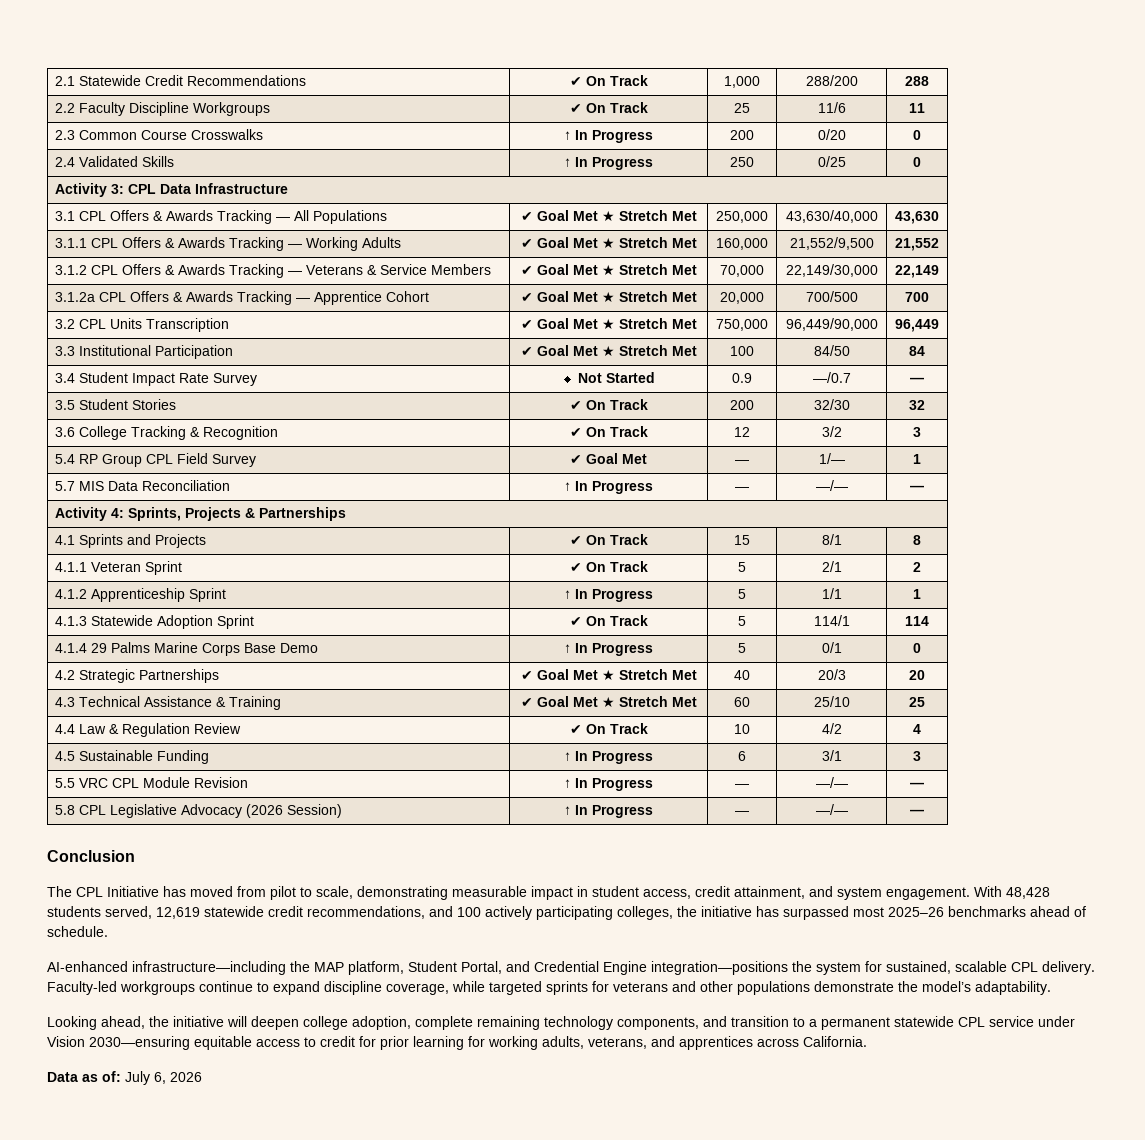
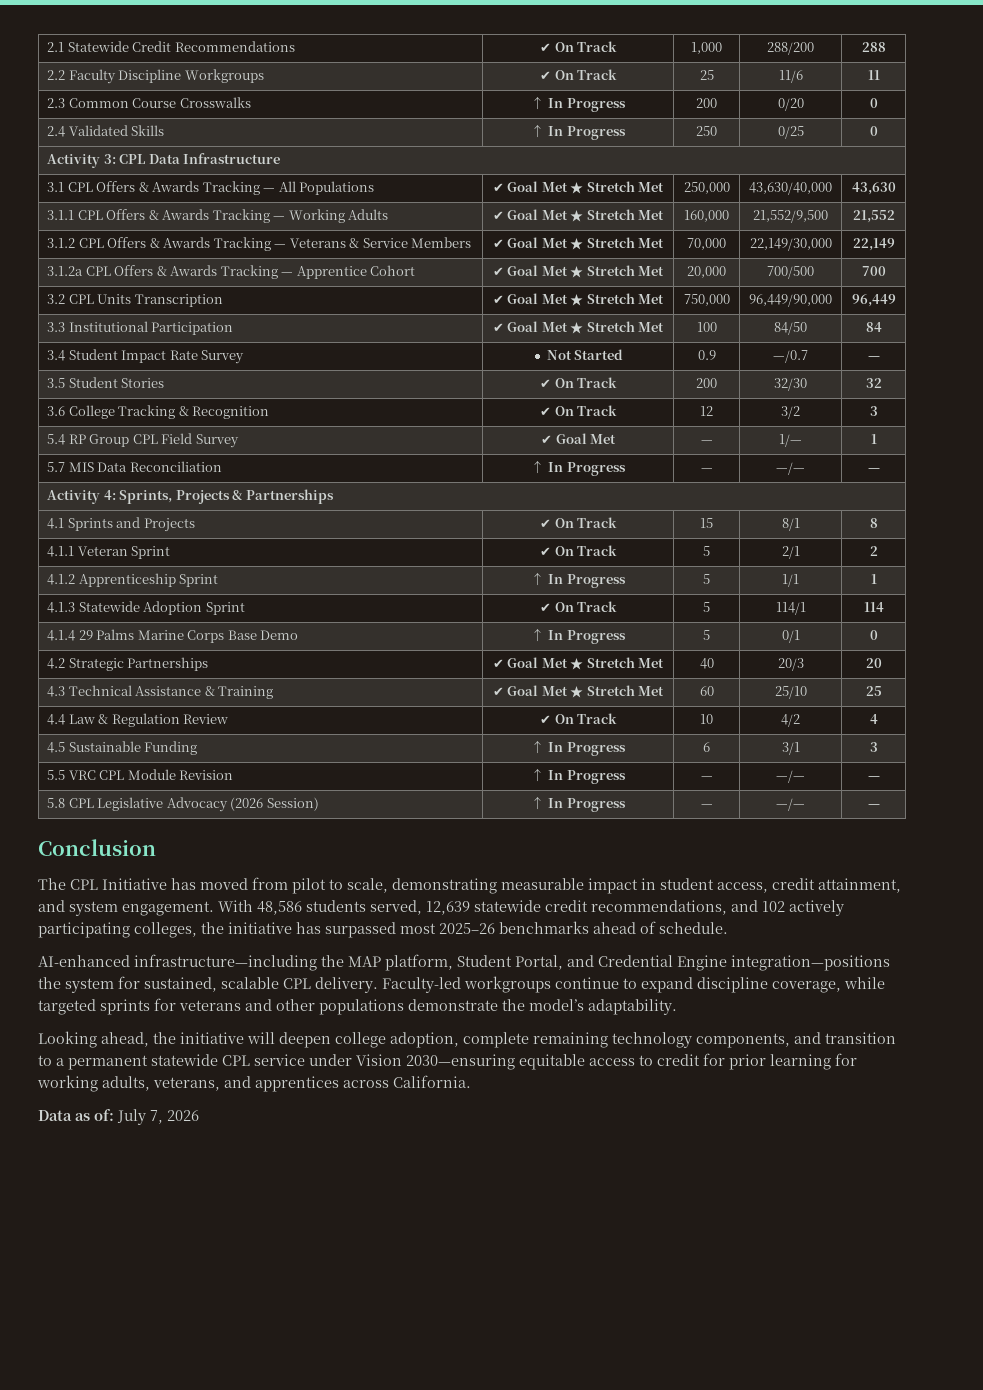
- With 48,428 students served, 12,619 statewide credit recommendations, and 100 actively participating colleges, the initiative has surpassed most 2025–26 benchmarks ahead of schedule.
+ With 48,586 students served, 12,639 statewide credit recommendations, and 102 actively participating colleges, the initiative has surpassed most 2025–26 benchmarks ahead of schedule.
- Data as of: July 6, 2026
+ Data as of: July 7, 2026

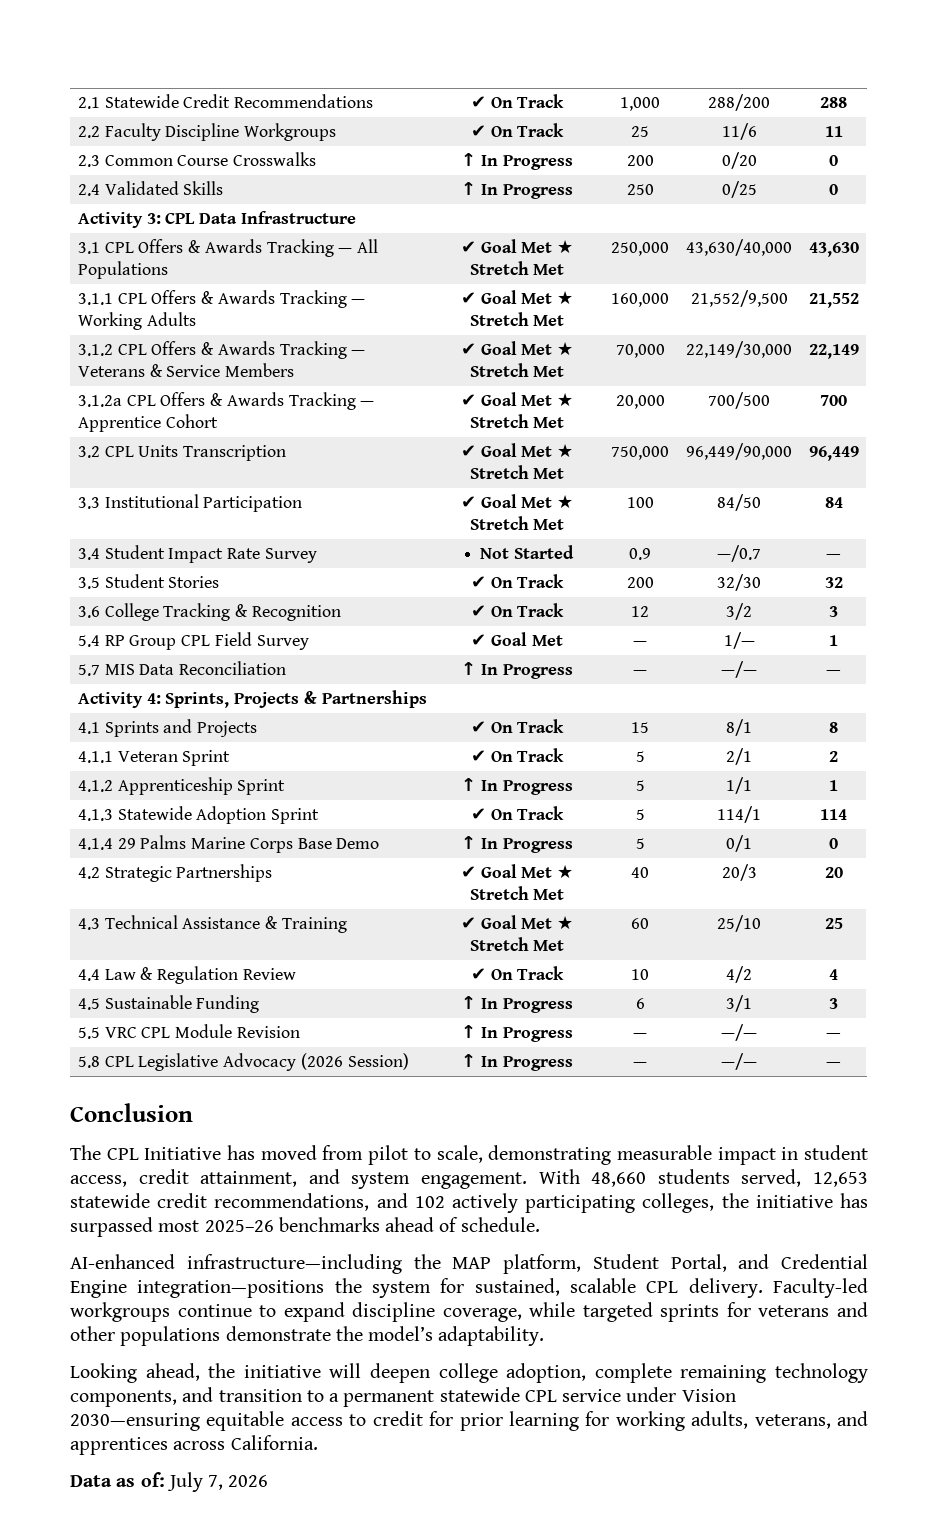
- With 48,586 students served, 12,639 statewide credit recommendations, and 102 actively participating colleges, the initiative has surpassed most 2025–26 benchmarks ahead of schedule.
+ With 48,660 students served, 12,653 statewide credit recommendations, and 102 actively participating colleges, the initiative has surpassed most 2025–26 benchmarks ahead of schedule.

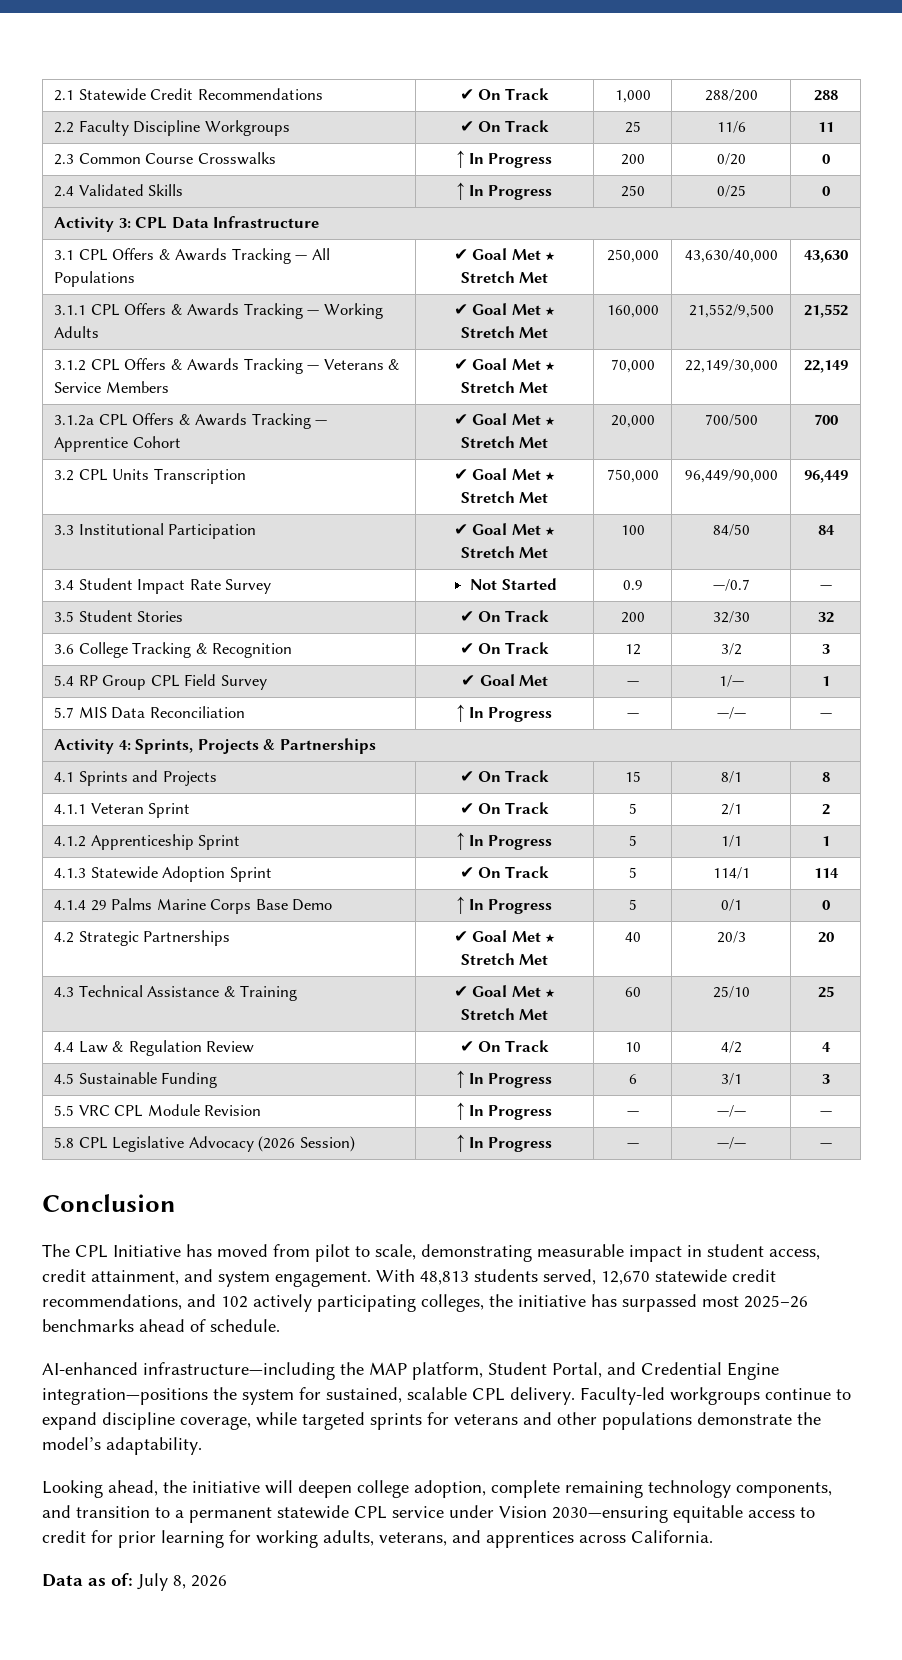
- With 48,660 students served, 12,653 statewide credit recommendations, and 102 actively participating colleges, the initiative has surpassed most 2025–26 benchmarks ahead of schedule.
+ With 48,813 students served, 12,670 statewide credit recommendations, and 102 actively participating colleges, the initiative has surpassed most 2025–26 benchmarks ahead of schedule.
- Data as of: July 7, 2026
+ Data as of: July 8, 2026

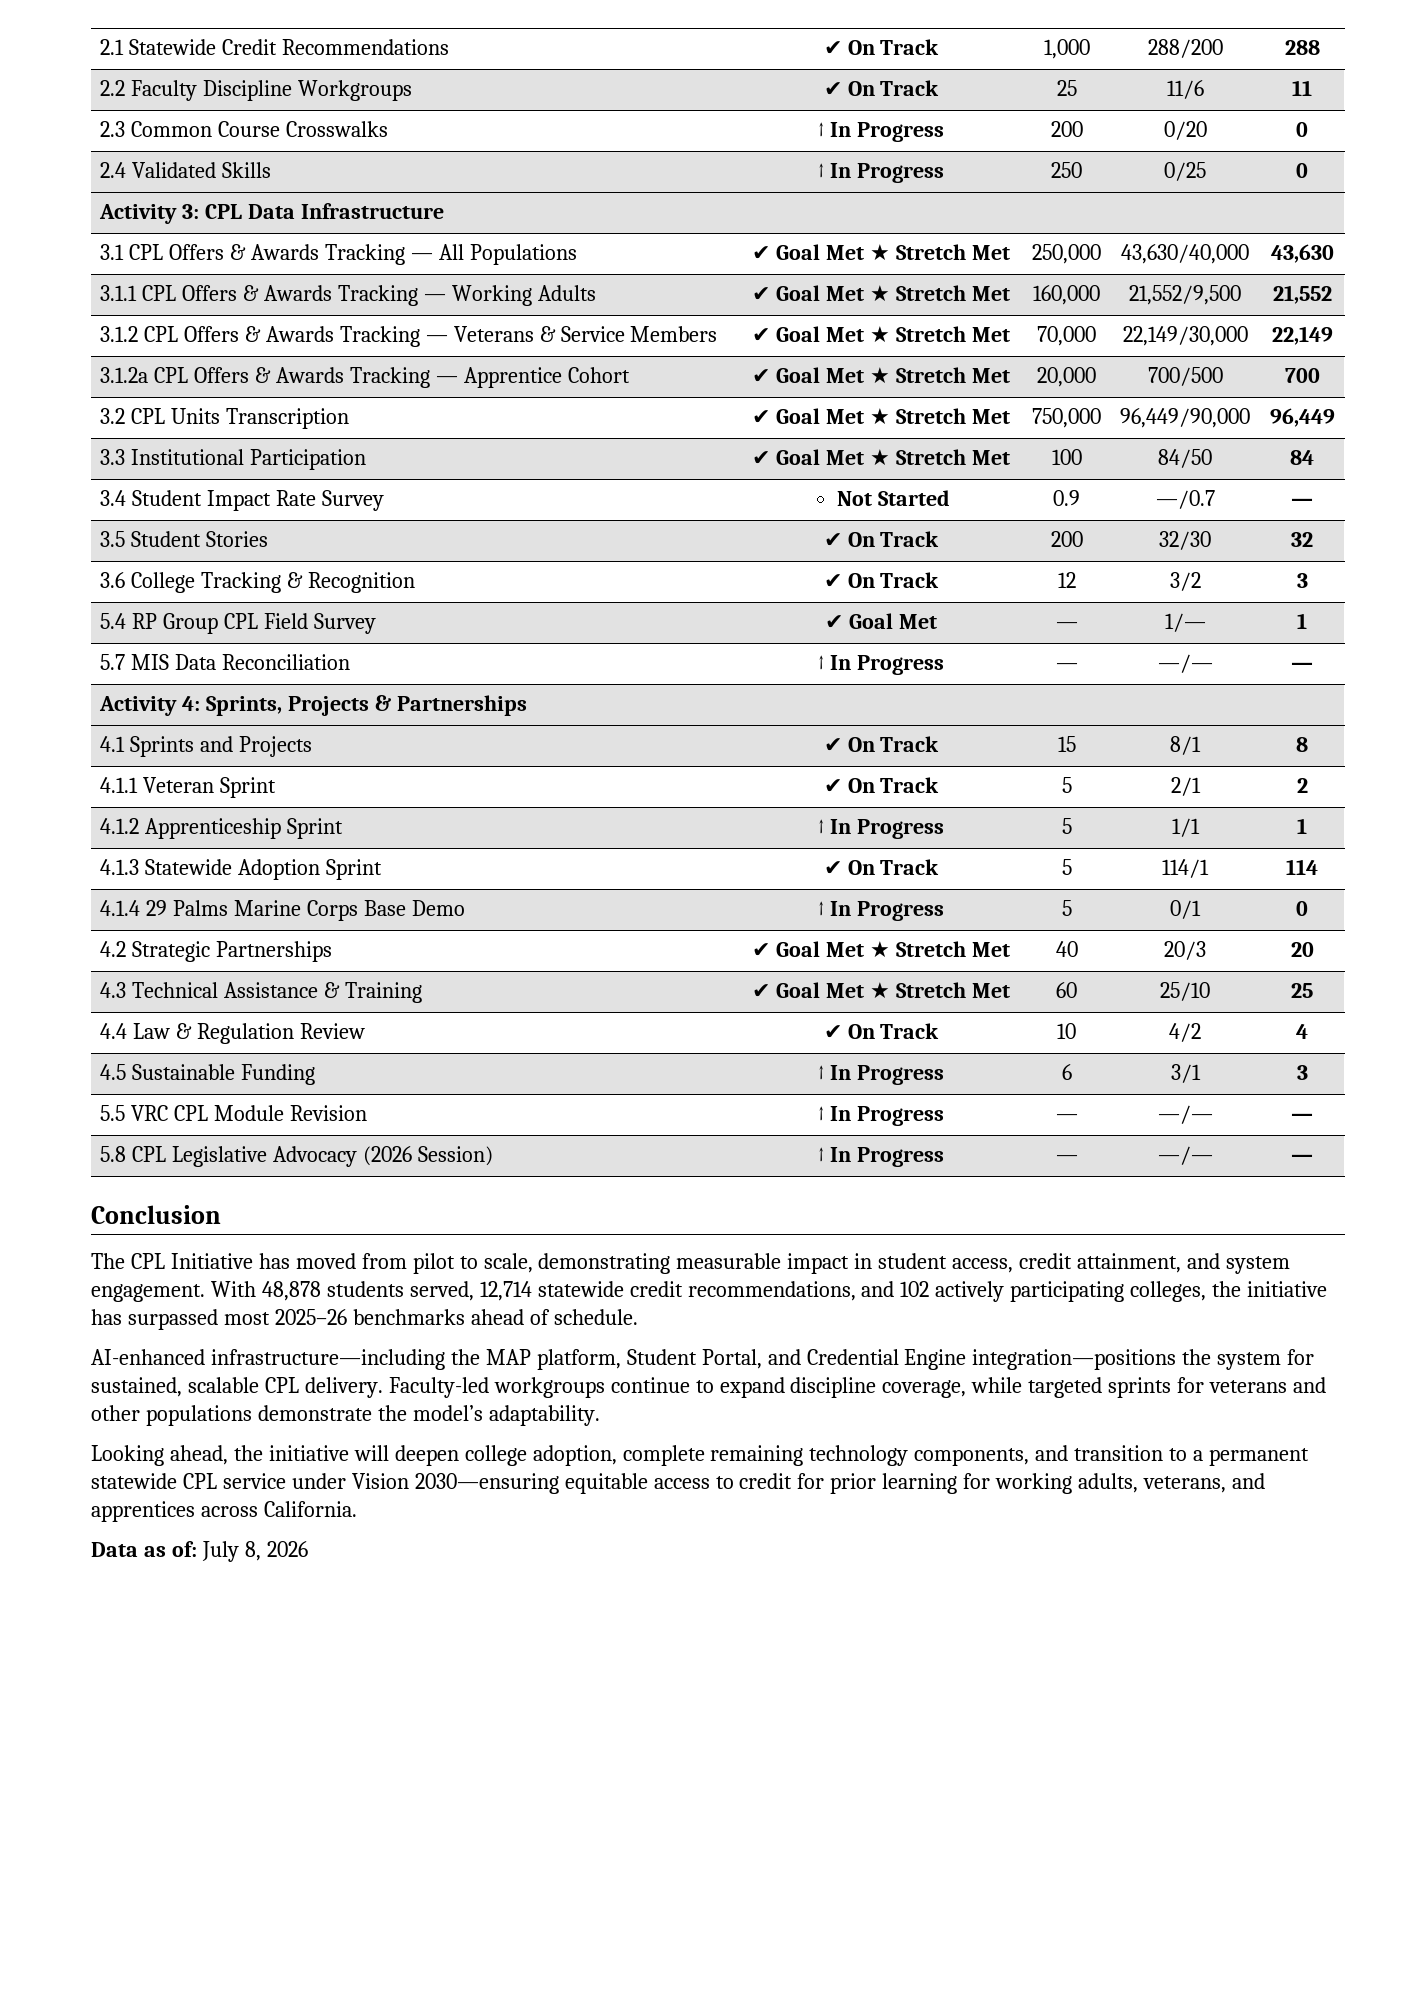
- With 48,813 students served, 12,670 statewide credit recommendations, and 102 actively participating colleges, the initiative has surpassed most 2025–26 benchmarks ahead of schedule.
+ With 48,878 students served, 12,714 statewide credit recommendations, and 102 actively participating colleges, the initiative has surpassed most 2025–26 benchmarks ahead of schedule.

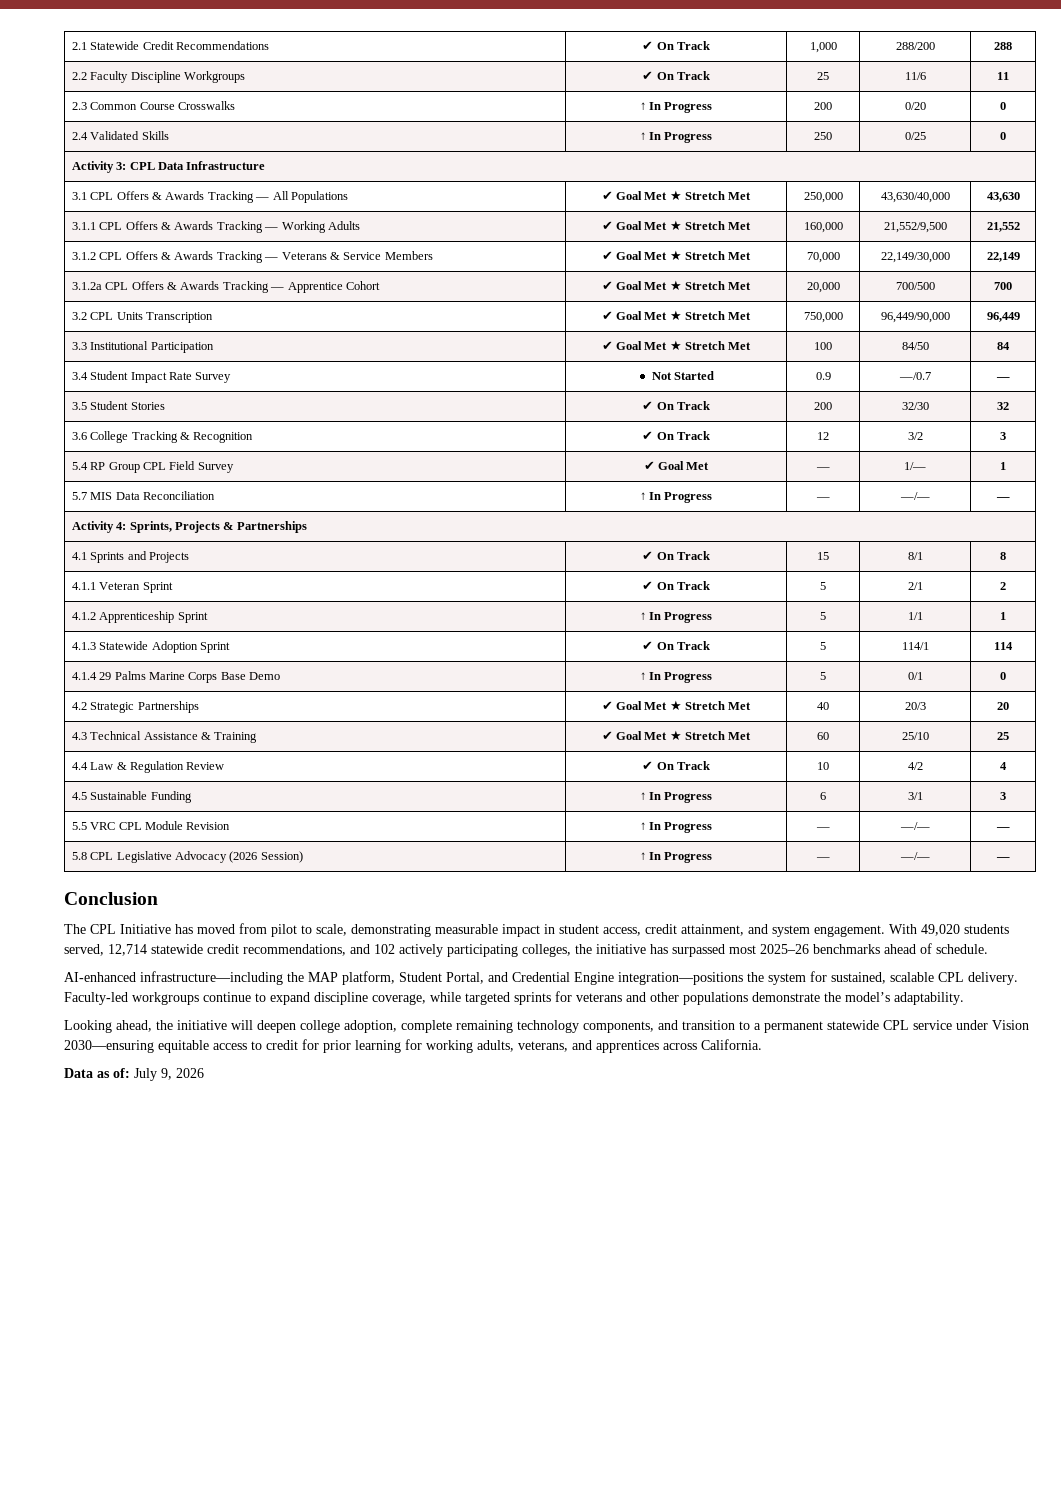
- With 48,878 students served, 12,714 statewide credit recommendations, and 102 actively participating colleges, the initiative has surpassed most 2025–26 benchmarks ahead of schedule.
+ With 49,020 students served, 12,714 statewide credit recommendations, and 102 actively participating colleges, the initiative has surpassed most 2025–26 benchmarks ahead of schedule.
- Data as of: July 8, 2026
+ Data as of: July 9, 2026

